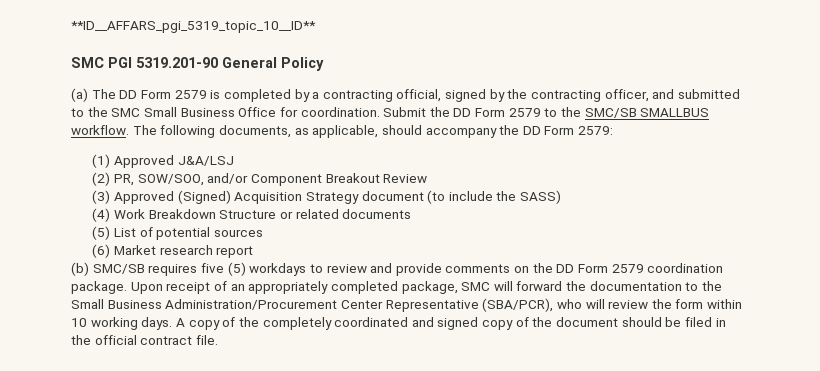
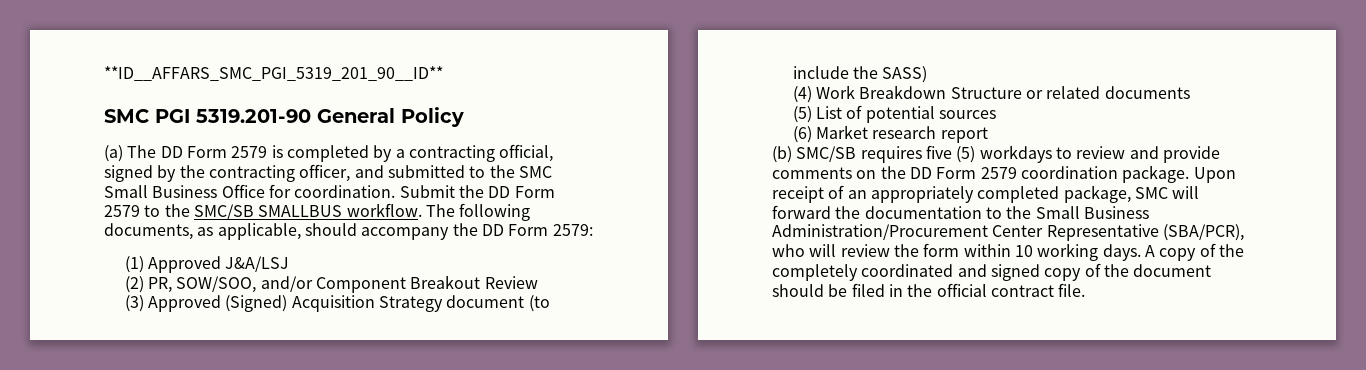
- **ID__AFFARS_pgi_5319_topic_10__ID**
+ **ID__AFFARS_SMC_PGI_5319_201_90__ID**

